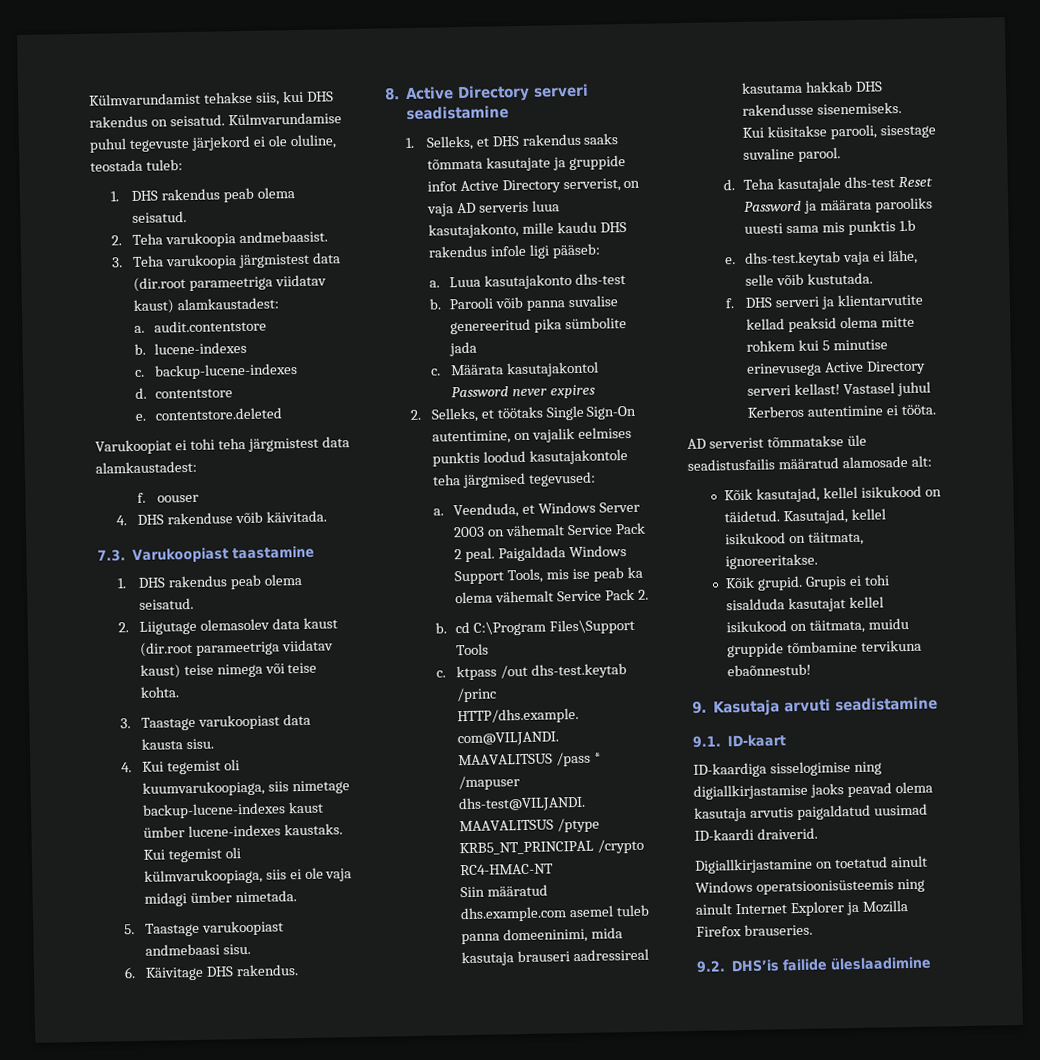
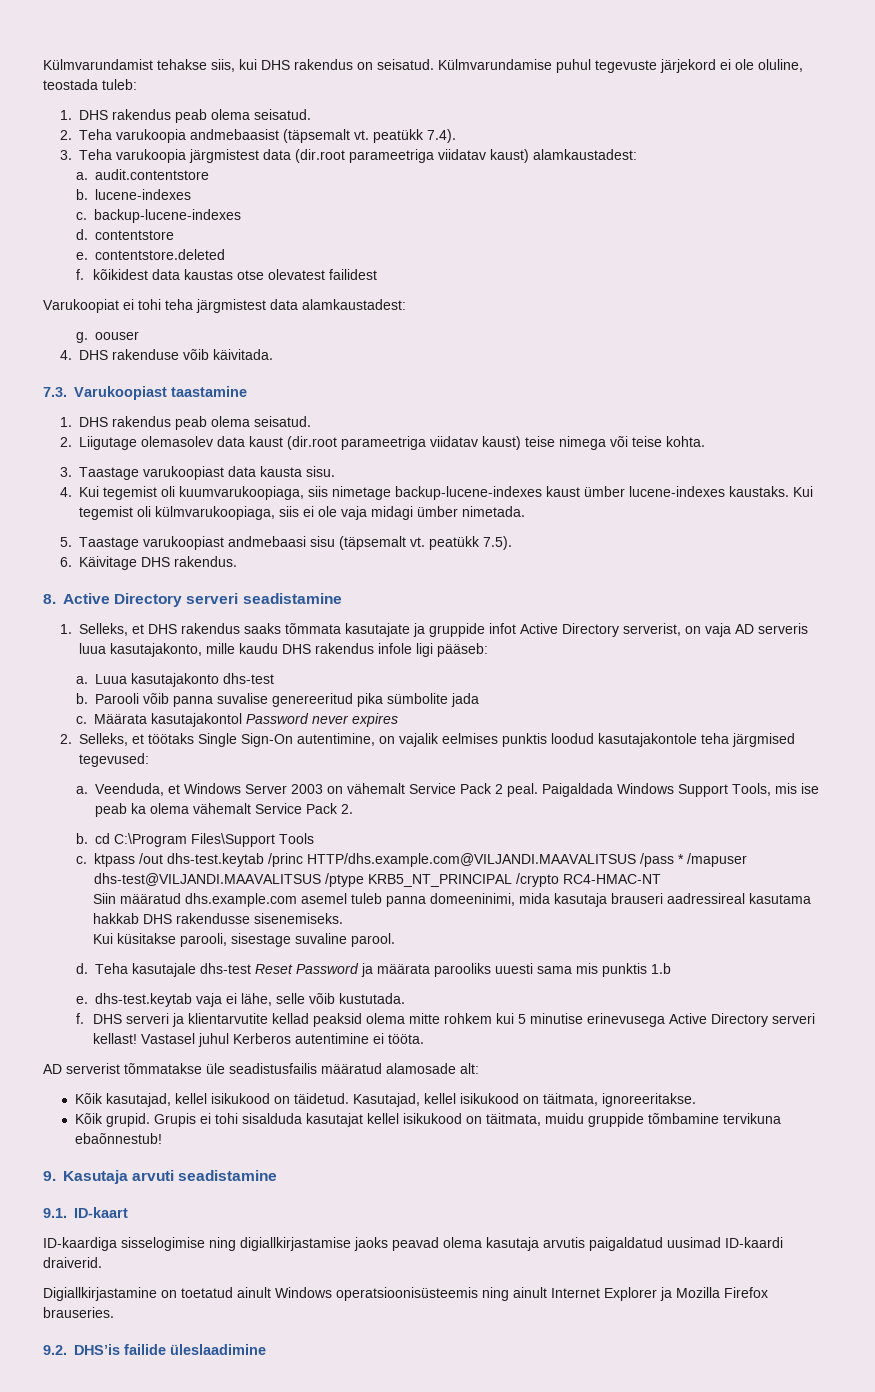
- 2. Teha varukoopia andmebaasist.
+ 2. Teha varukoopia andmebaasist (täpsemalt vt. peatükk 7.4).
+ f. kõikidest data kaustas otse olevatest failidest
- f. oouser
+ g. oouser
- 5. Taastage varukoopiast andmebaasi sisu.
+ 5. Taastage varukoopiast andmebaasi sisu (täpsemalt vt. peatükk 7.5).

